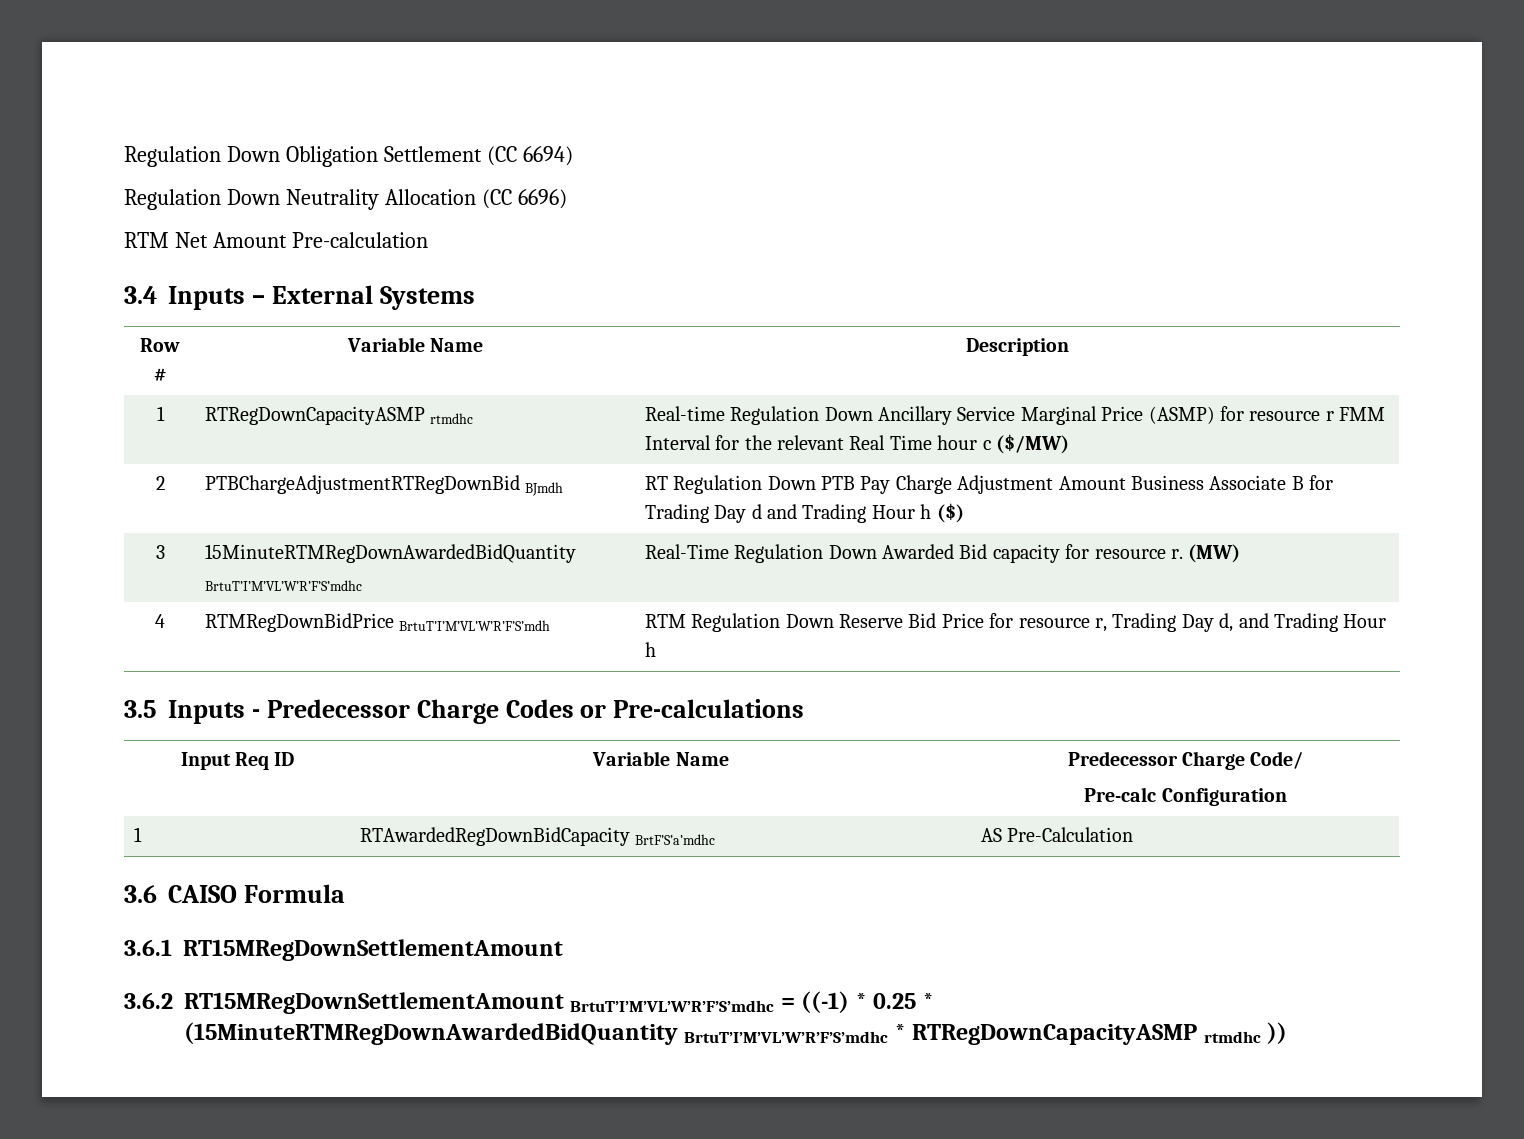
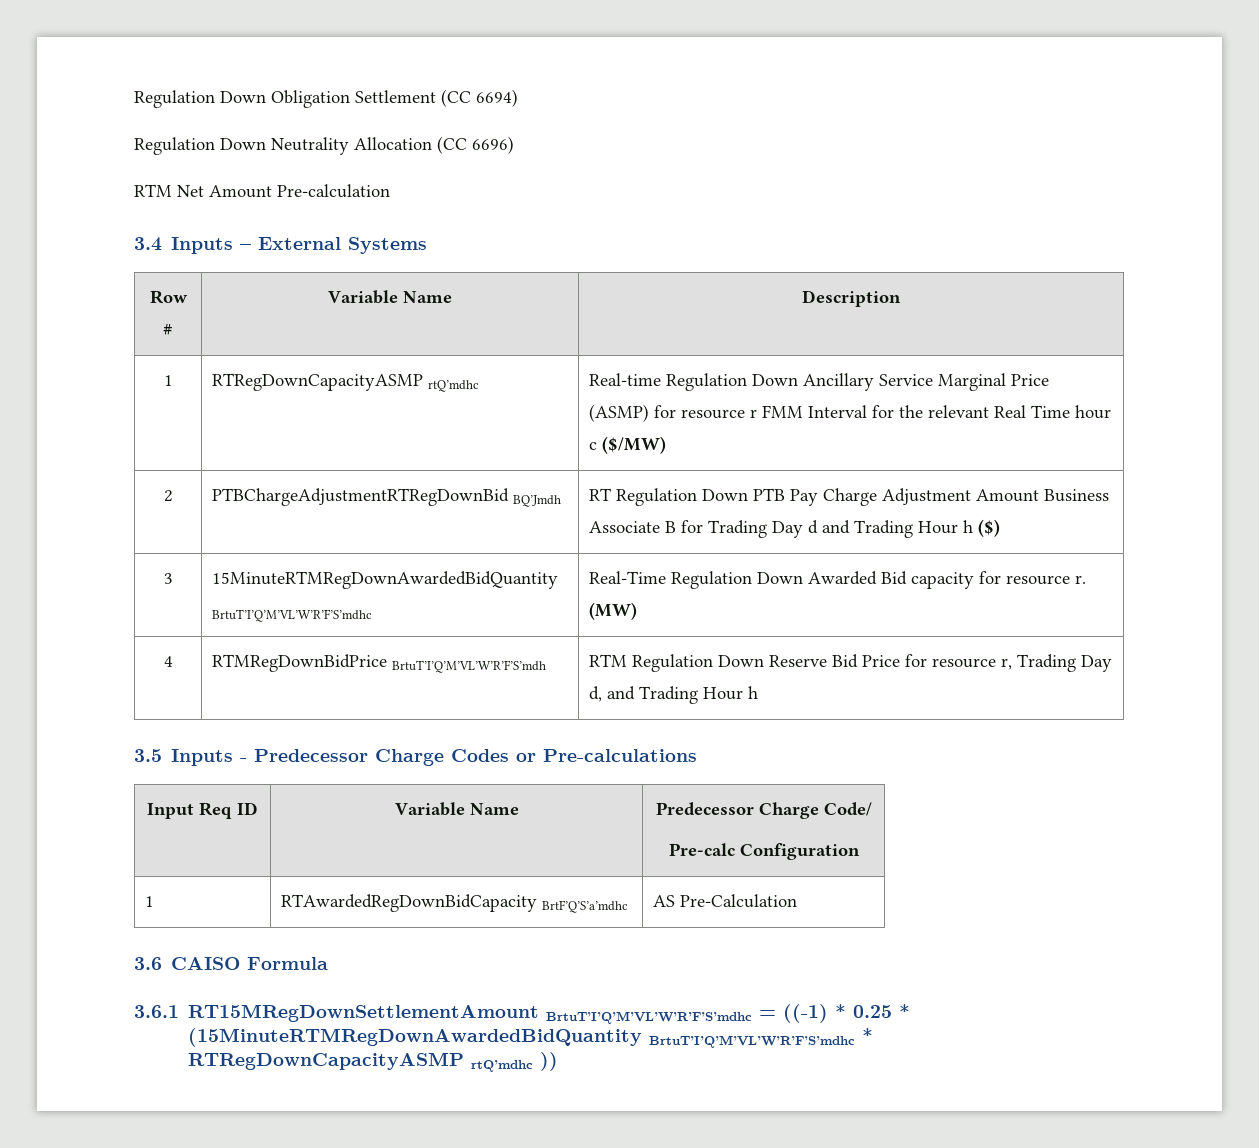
- 1 | RTRegDownCapacityASMP rtmdhc | Real-time Regulation Down Ancillary Service Marginal Price (ASMP) for resource r FMM Interval for the relevant Real Time hour c ($/MW)
+ 1 | RTRegDownCapacityASMP rtQ’mdhc | Real-time Regulation Down Ancillary Service Marginal Price (ASMP) for resource r FMM Interval for the relevant Real Time hour c ($/MW)
- 2 | PTBChargeAdjustmentRTRegDownBid BJmdh | RT Regulation Down PTB Pay Charge Adjustment Amount Business Associate B for Trading Day d and Trading Hour h ($)
+ 2 | PTBChargeAdjustmentRTRegDownBid BQ’Jmdh | RT Regulation Down PTB Pay Charge Adjustment Amount Business Associate B for Trading Day d and Trading Hour h ($)
- 3 | 15MinuteRTMRegDownAwardedBidQuantity BrtuT’I’M’VL’W’R’F’S’mdhc | Real-Time Regulation Down Awarded Bid capacity for resource r. (MW)
+ 3 | 15MinuteRTMRegDownAwardedBidQuantity BrtuT’I’Q’M’VL’W’R’F’S’mdhc | Real-Time Regulation Down Awarded Bid capacity for resource r. (MW)
- 4 | RTMRegDownBidPrice BrtuT’I’M’VL’W’R’F’S’mdh | RTM Regulation Down Reserve Bid Price for resource r, Trading Day d, and Trading Hour h
+ 4 | RTMRegDownBidPrice BrtuT’I’Q’M’VL’W’R’F’S’mdh | RTM Regulation Down Reserve Bid Price for resource r, Trading Day d, and Trading Hour h
- 1 | RTAwardedRegDownBidCapacity BrtF’S’a’mdhc | AS Pre-Calculation
+ 1 | RTAwardedRegDownBidCapacity BrtF’Q’S’a’mdhc | AS Pre-Calculation
- 3.6.1 RT15MRegDownSettlementAmount
- 3.6.2 RT15MRegDownSettlementAmount BrtuT’I’M’VL’W’R’F’S’mdhc = ((-1) * 0.25 * (15MinuteRTMRegDownAwardedBidQuantity BrtuT’I’M’VL’W’R’F’S’mdhc * RTRegDownCapacityASMP rtmdhc ))
+ 3.6.1 RT15MRegDownSettlementAmount BrtuT’I’Q’M’VL’W’R’F’S’mdhc = ((-1) * 0.25 * (15MinuteRTMRegDownAwardedBidQuantity BrtuT’I’Q’M’VL’W’R’F’S’mdhc * RTRegDownCapacityASMP rtQ’mdhc ))

